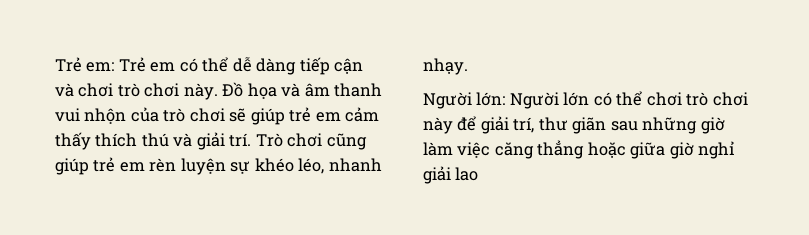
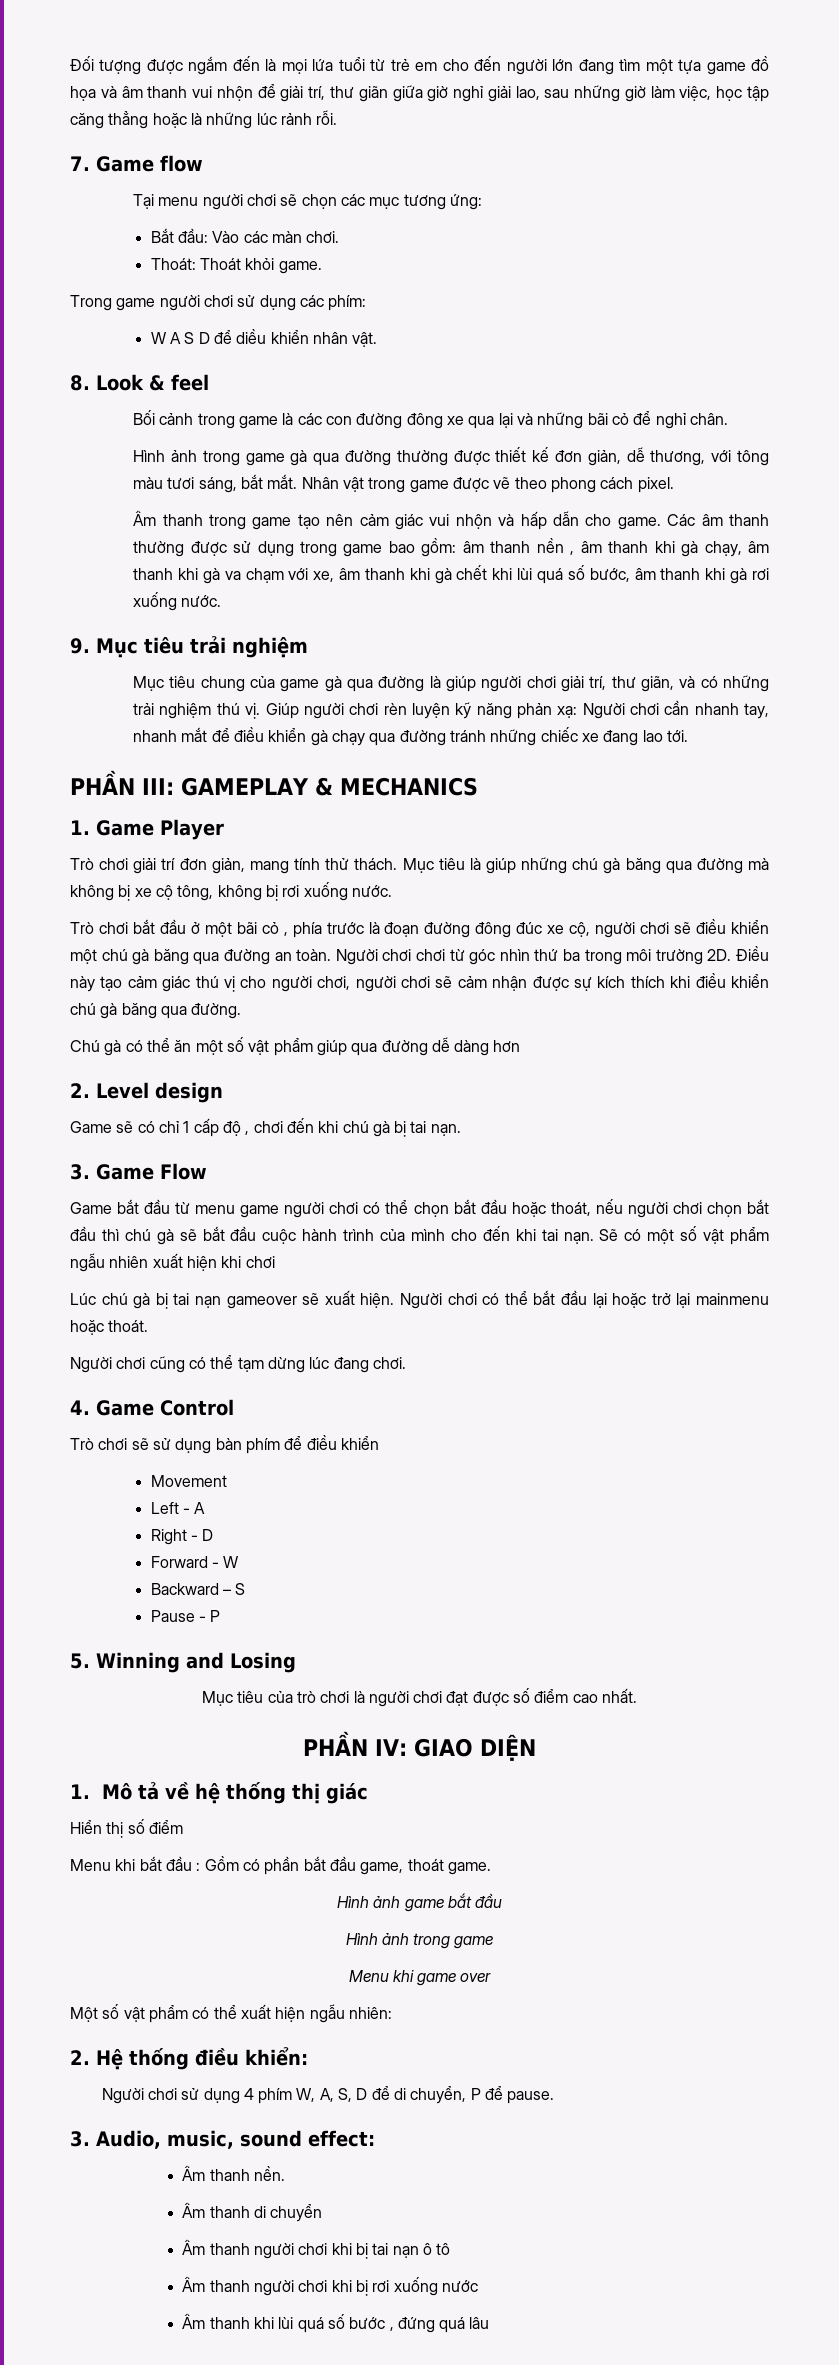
- Trẻ em: Trẻ em có thể dễ dàng tiếp cận và chơi trò chơi này. Đồ họa và âm thanh vui nhộn của trò chơi sẽ giúp trẻ em cảm thấy thích thú và giải trí. Trò chơi cũng giúp trẻ em rèn luyện sự khéo léo, nhanh nhạy.
- Người lớn: Người lớn có thể chơi trò chơi này để giải trí, thư giãn sau những giờ làm việc căng thẳng hoặc giữa giờ nghỉ giải lao
+ Đối tượng được ngắm đến là mọi lứa tuổi từ trẻ em cho đến người lớn đang tìm một tựa game đồ họa và âm thanh vui nhộn để giải trí, thư giãn giữa giờ nghỉ giải lao, sau những giờ làm việc, học tập căng thẳng hoặc là những lúc rảnh rỗi.
+ 7. Game flow
+ Tại menu người chơi sẽ chọn các mục tương ứng:
+ Bắt đầu: Vào các màn chơi.
+ Thoát: Thoát khỏi game.
+ Trong game người chơi sử dụng các phím:
+ W A S D để diều khiển nhân vật.
+ 8. Look & feel
+ Bối cảnh trong game là các con đường đông xe qua lại và những bãi cỏ để nghỉ chân.
+ Hình ảnh trong game gà qua đường thường được thiết kế đơn giản, dễ thương, với tông màu tươi sáng, bắt mắt. Nhân vật trong game được vẽ theo phong cách pixel.
+ Âm thanh trong game tạo nên cảm giác vui nhộn và hấp dẫn cho game. Các âm thanh thường được sử dụng trong game bao gồm: âm thanh nền , âm thanh khi gà chạy, âm thanh khi gà va chạm với xe, âm thanh khi gà chết khi lùi quá số bước, âm thanh khi gà rơi xuống nước.
+ 9. Mục tiêu trải nghiệm
+ Mục tiêu chung của game gà qua đường là giúp người chơi giải trí, thư giãn, và có những trải nghiệm thú vị. Giúp người chơi rèn luyện kỹ năng phản xạ: Người chơi cần nhanh tay, nhanh mắt để điều khiển gà chạy qua đường tránh những chiếc xe đang lao tới.
+ PHẦN III: GAMEPLAY & MECHANICS
+ 1. Game Player
+ Trò chơi giải trí đơn giản, mang tính thử thách. Mục tiêu là giúp những chú gà băng qua đường mà không bị xe cộ tông, không bị rơi xuống nước.
+ Trò chơi bắt đầu ở một bãi cỏ , phía trước là đoạn đường đông đúc xe cộ, người chơi sẽ điều khiển một chú gà băng qua đường an toàn. Người chơi chơi từ góc nhìn thứ ba trong môi trường 2D. Điều này tạo cảm giác thú vị cho người chơi, người chơi sẽ cảm nhận được sự kích thích khi điều khiển chú gà băng qua đường.
+ Chú gà có thể ăn một số vật phẩm giúp qua đường dễ dàng hơn
+ 2. Level design
+ Game sẽ có chỉ 1 cấp độ , chơi đến khi chú gà bị tai nạn.
+ 3. Game Flow
+ Game bắt đầu từ menu game người chơi có thể chọn bắt đầu hoặc thoát, nếu người chơi chọn bắt đầu thì chú gà sẽ bắt đầu cuộc hành trình của mình cho đến khi tai nạn. Sẽ có một số vật phẩm ngẫu nhiên xuất hiện khi chơi
+ Lúc chú gà bị tai nạn gameover sẽ xuất hiện. Người chơi có thể bắt đầu lại hoặc trở lại mainmenu hoặc thoát.
+ Người chơi cũng có thể tạm dừng lúc đang chơi.
+ 4. Game Control
+ Trò chơi sẽ sử dụng bàn phím để điều khiển
+ Movement
+ Left - A
+ Right - D
+ Forward - W
+ Backward – S
+ Pause - P
+ 5. Winning and Losing
+ Mục tiêu của trò chơi là người chơi đạt được số điểm cao nhất.
+ PHẦN IV: GIAO DIỆN
+ 1. Mô tả về hệ thống thị giác
+ Hiển thị số điểm
+ Menu khi bắt đầu : Gồm có phần bắt đầu game, thoát game.
+ Hình ảnh game bắt đầu
+ Hình ảnh trong game
+ Menu khi game over
+ Một số vật phẩm có thể xuất hiện ngẫu nhiên:
+ 2. Hệ thống điều khiển:
+ Người chơi sử dụng 4 phím W, A, S, D để di chuyển, P để pause.
+ 3. Audio, music, sound effect:
+ Âm thanh nền.
+ Âm thanh di chuyển
+ Âm thanh người chơi khi bị tai nạn ô tô
+ Âm thanh người chơi khi bị rơi xuống nước
+ Âm thanh khi lùi quá số bước , đứng quá lâu

